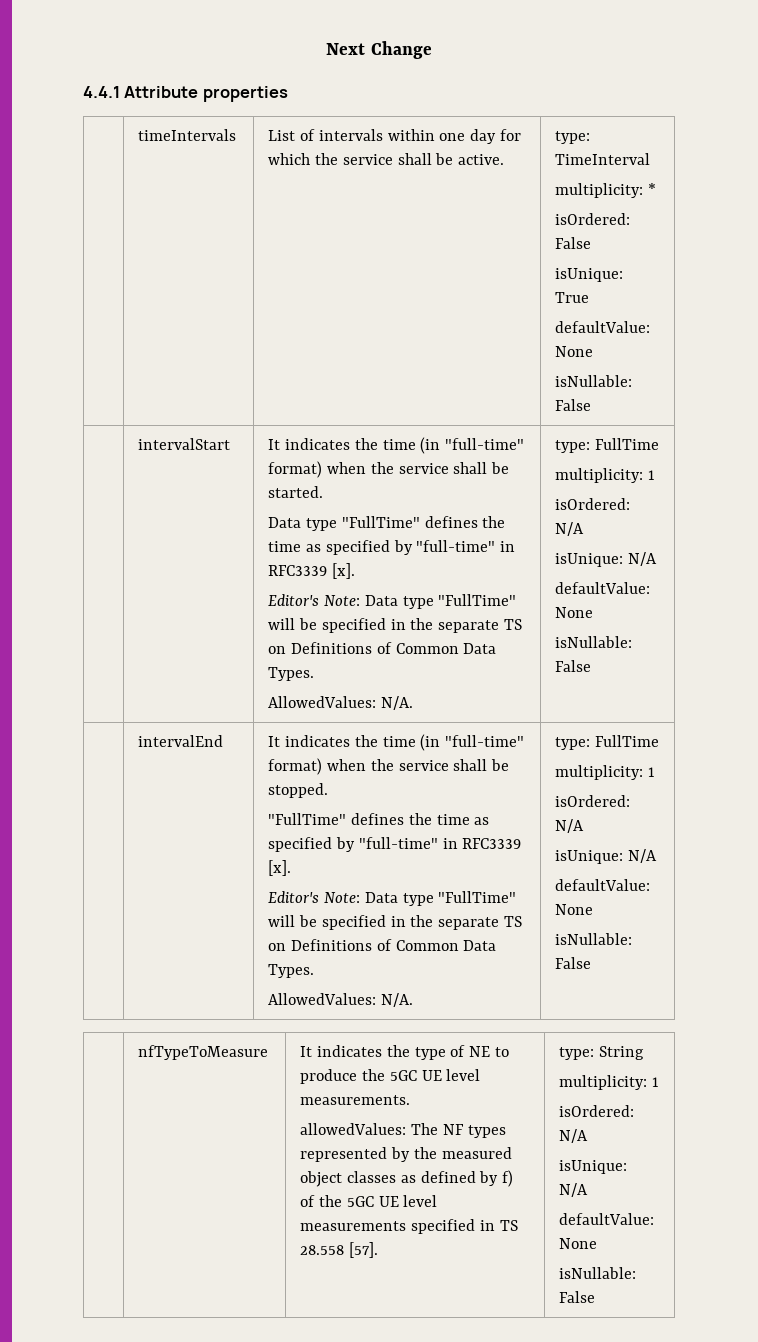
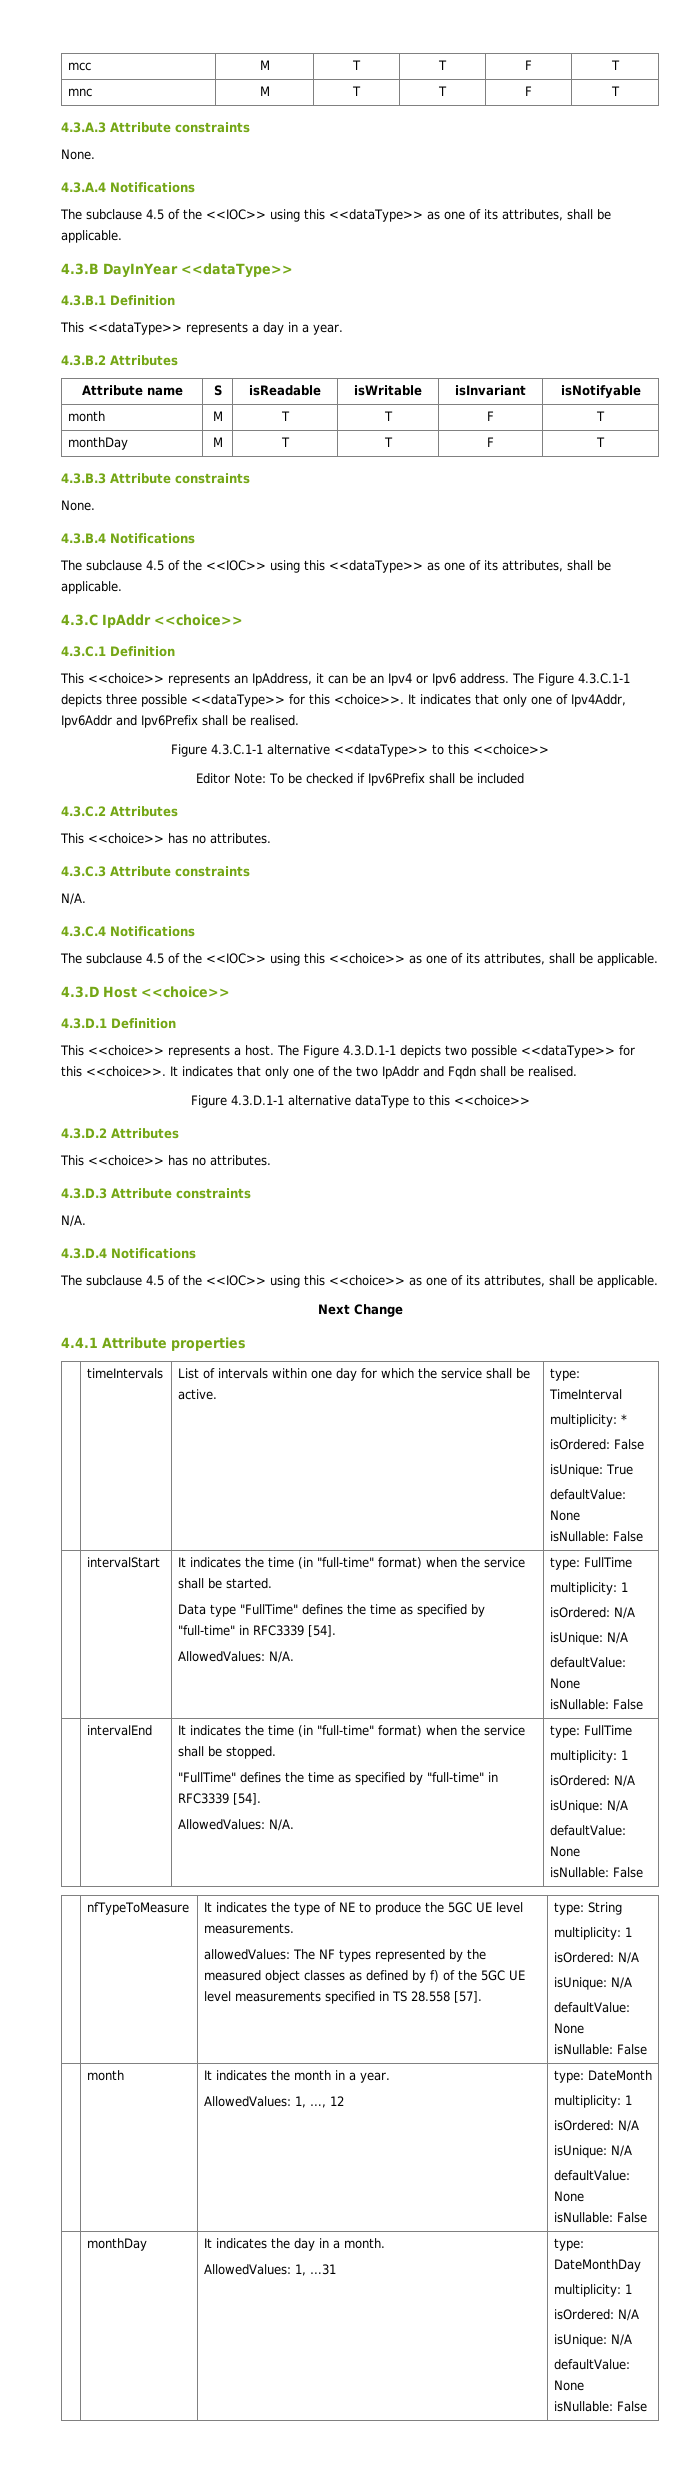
+ mcc | M | T | T | F | T
+ mnc | M | T | T | F | T
+ 4.3.A.3 Attribute constraints
+ None.
+ 4.3.A.4 Notifications
+ The subclause 4.5 of the <<IOC>> using this <<dataType>> as one of its attributes, shall be applicable.
+ 4.3.B DayInYear <<dataType>>
+ 4.3.B.1 Definition
+ This <<dataType>> represents a day in a year.
+ 4.3.B.2 Attributes
+ Attribute name | S | isReadable | isWritable | isInvariant | isNotifyable
+ month | M | T | T | F | T
+ monthDay | M | T | T | F | T
+ 4.3.B.3 Attribute constraints
+ None.
+ 4.3.B.4 Notifications
+ The subclause 4.5 of the <<IOC>> using this <<dataType>> as one of its attributes, shall be applicable.
+ 4.3.C IpAddr <<choice>>
+ 4.3.C.1 Definition
+ This <<choice>> represents an IpAddress, it can be an Ipv4 or Ipv6 address. The Figure 4.3.C.1-1 depicts three possible <<dataType>> for this <choice>>. It indicates that only one of Ipv4Addr, Ipv6Addr and Ipv6Prefix shall be realised.
+ Figure 4.3.C.1-1 alternative <<dataType>> to this <<choice>>
+ Editor Note: To be checked if Ipv6Prefix shall be included
+ 4.3.C.2 Attributes
+ This <<choice>> has no attributes.
+ 4.3.C.3 Attribute constraints
+ N/A.
+ 4.3.C.4 Notifications
+ The subclause 4.5 of the <<IOC>> using this <<choice>> as one of its attributes, shall be applicable.
+ 4.3.D Host <<choice>>
+ 4.3.D.1 Definition
+ This <<choice>> represents a host. The Figure 4.3.D.1-1 depicts two possible <<dataType>> for this <<choice>>. It indicates that only one of the two IpAddr and Fqdn shall be realised.
+ Figure 4.3.D.1-1 alternative dataType to this <<choice>>
+ 4.3.D.2 Attributes
+ This <<choice>> has no attributes.
+ 4.3.D.3 Attribute constraints
+ N/A.
+ 4.3.D.4 Notifications
+ The subclause 4.5 of the <<IOC>> using this <<choice>> as one of its attributes, shall be applicable.
- Data type "FullTime" defines the time as specified by "full-time" in RFC3339 [x].
- Editor's Note: Data type "FullTime" will be specified in the separate TS on Definitions of Common Data Types.
+ Data type "FullTime" defines the time as specified by "full-time" in RFC3339 [54].
  It indicates the time (in "full-time" format) when the service shall be stopped.
- "FullTime" defines the time as specified by "full-time" in RFC3339 [x].
- Editor's Note: Data type "FullTime" will be specified in the separate TS on Definitions of Common Data Types.
+ "FullTime" defines the time as specified by "full-time" in RFC3339 [54].
+ | month | It indicates the month in a year.
+ AllowedValues: 1, …, 12 | type: DateMonth
+ multiplicity: 1
+ isOrdered: N/A
+ isUnique: N/A
+ defaultValue: None
+ isNullable: False
+ | monthDay | It indicates the day in a month.
+ AllowedValues: 1, …31 | type: DateMonthDay
+ multiplicity: 1
+ isOrdered: N/A
+ isUnique: N/A
+ defaultValue: None
+ isNullable: False

